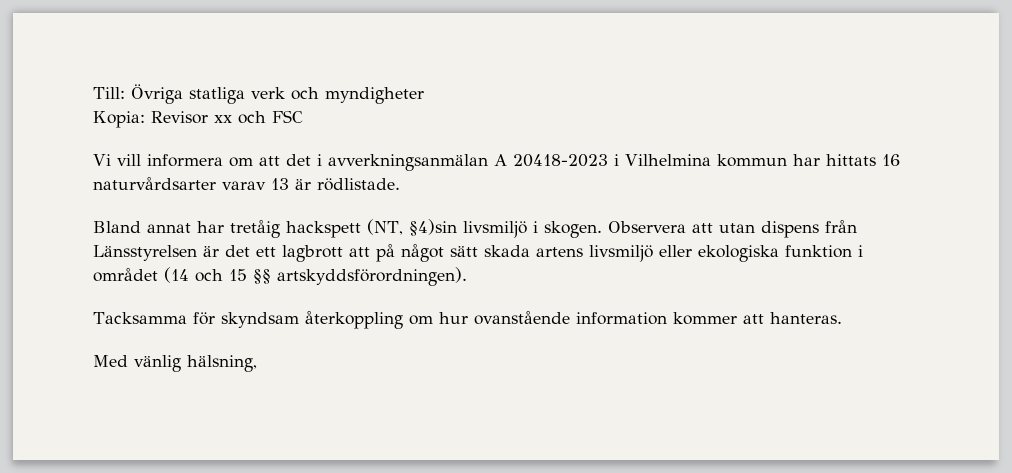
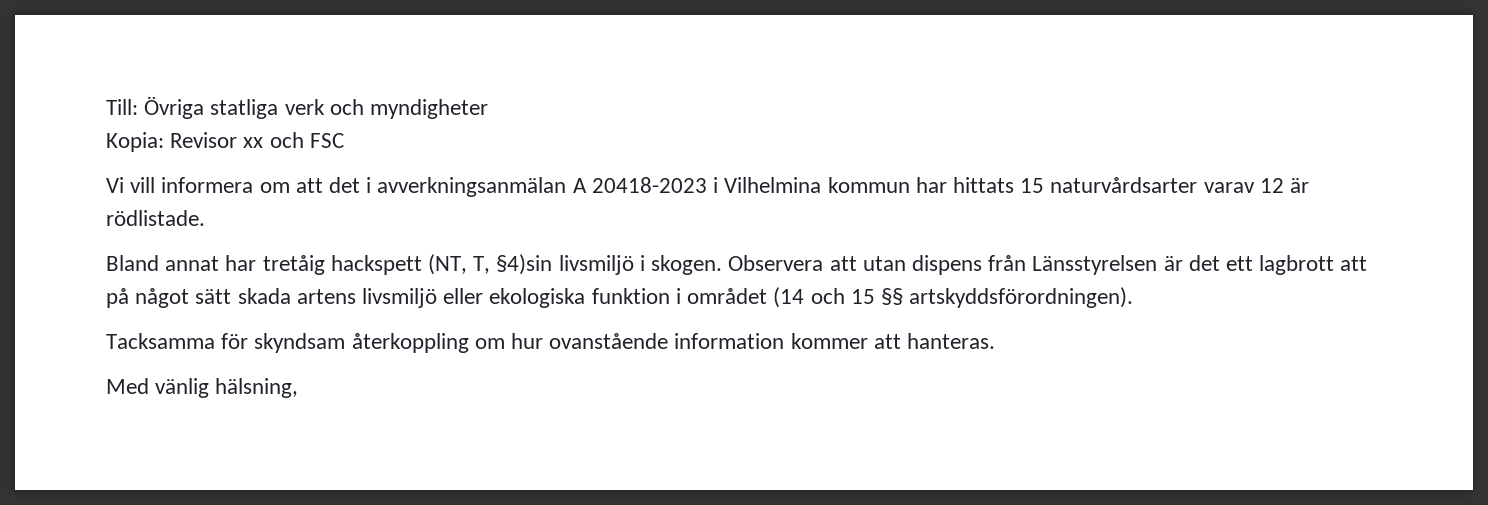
- Vi vill informera om att det i avverkningsanmälan A 20418-2023 i Vilhelmina kommun har hittats 16 naturvårdsarter varav 13 är rödlistade.
+ Vi vill informera om att det i avverkningsanmälan A 20418-2023 i Vilhelmina kommun har hittats 15 naturvårdsarter varav 12 är rödlistade.
- Bland annat har tretåig hackspett (NT, §4)sin livsmiljö i skogen.
+ Bland annat har tretåig hackspett (NT, T, §4)sin livsmiljö i skogen.

